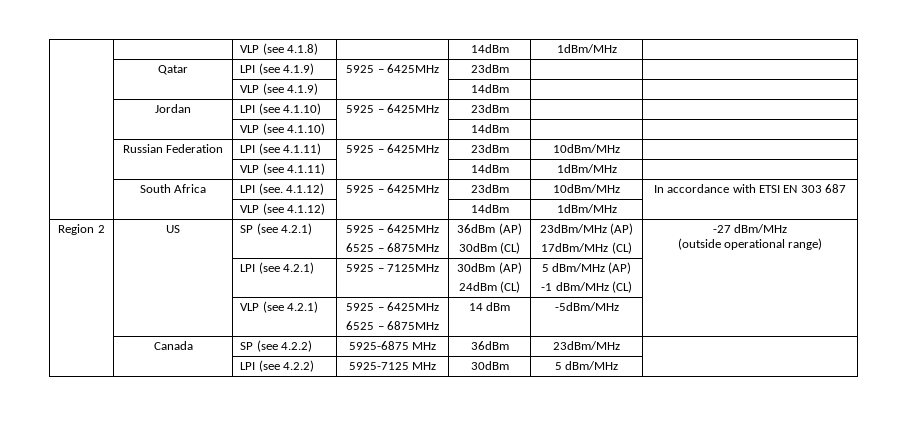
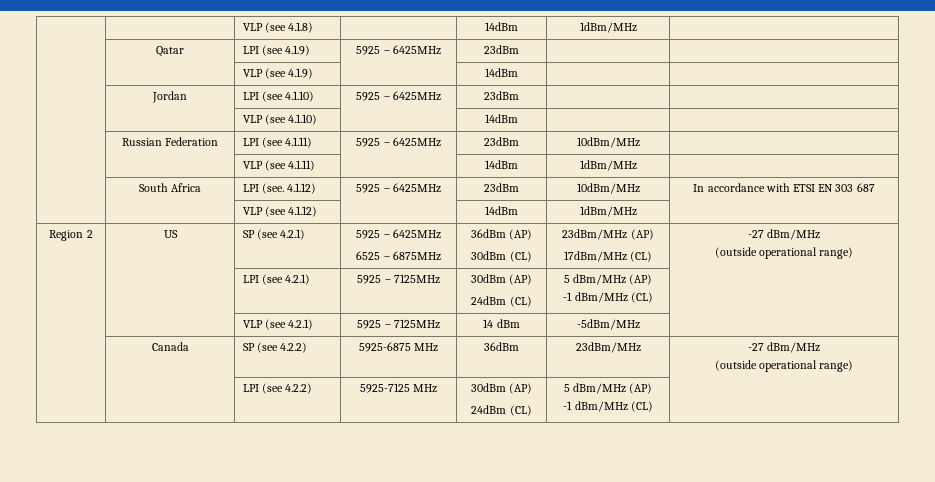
- | | VLP (see 4.2.1) | 5925 – 6425MHz
- 6525 – 6875MHz | 14 dBm | -5dBm/MHz |
+ | | VLP (see 4.2.1) | 5925 – 7125MHz | 14 dBm | -5dBm/MHz |
- | Canada | SP (see 4.2.2) | 5925-6875 MHz | 36dBm | 23dBm/MHz |
+ | Canada | SP (see 4.2.2) | 5925-6875 MHz | 36dBm | 23dBm/MHz | -27 dBm/MHz
+ (outside operational range)
- | | LPI (see 4.2.2) | 5925-7125 MHz | 30dBm | 5 dBm/MHz |
+ | | LPI (see 4.2.2) | 5925-7125 MHz | 30dBm (AP)
+ 24dBm (CL) | 5 dBm/MHz (AP)
+ -1 dBm/MHz (CL) |

